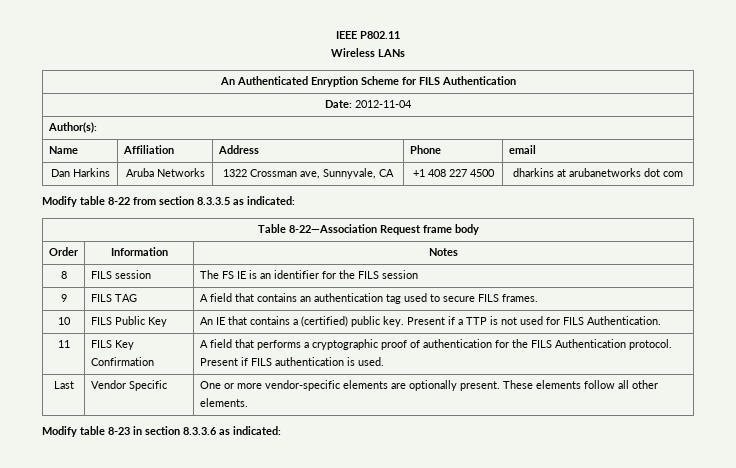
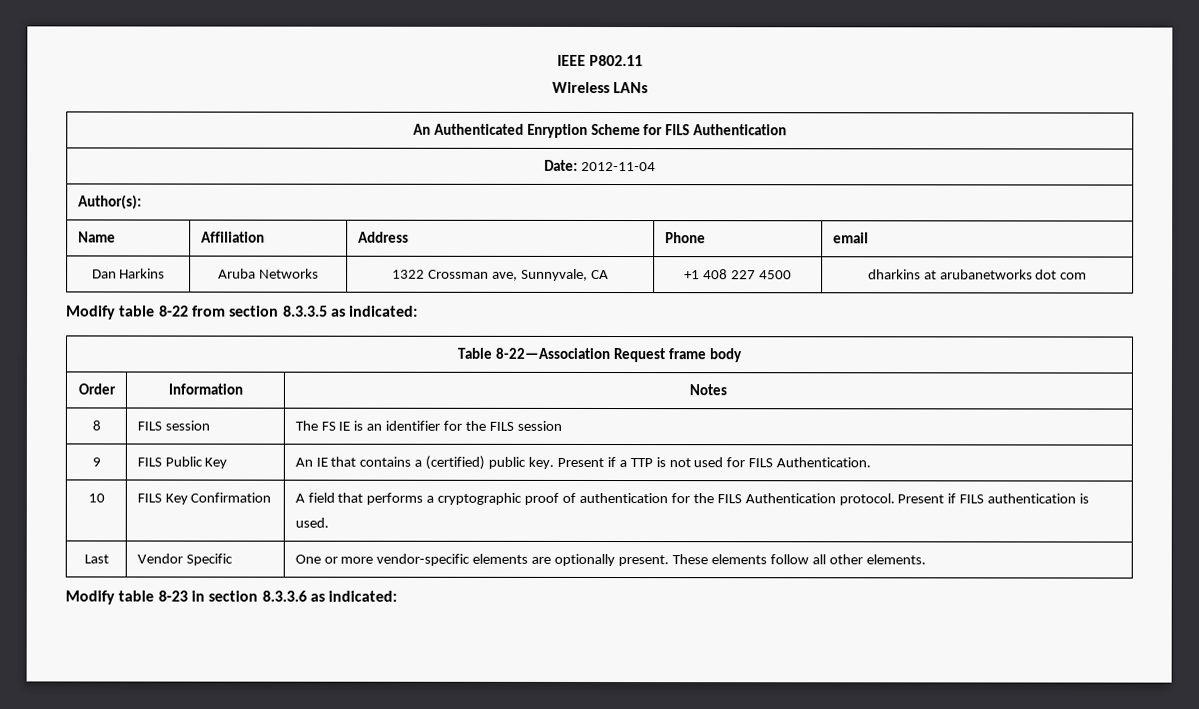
- 9 | FILS TAG | A field that contains an authentication tag used to secure FILS frames.
- 10 | FILS Public Key | An IE that contains a (certified) public key. Present if a TTP is not used for FILS Authentication.
+ 9 | FILS Public Key | An IE that contains a (certified) public key. Present if a TTP is not used for FILS Authentication.
- 11 | FILS Key Confirmation | A field that performs a cryptographic proof of authentication for the FILS Authentication protocol. Present if FILS authentication is used.
+ 10 | FILS Key Confirmation | A field that performs a cryptographic proof of authentication for the FILS Authentication protocol. Present if FILS authentication is used.

